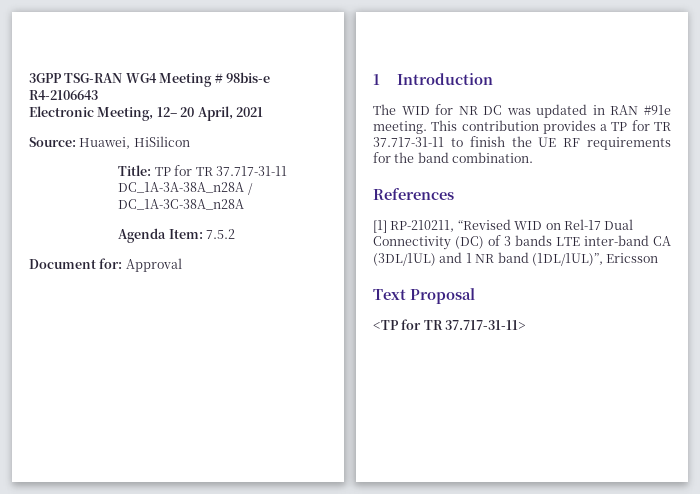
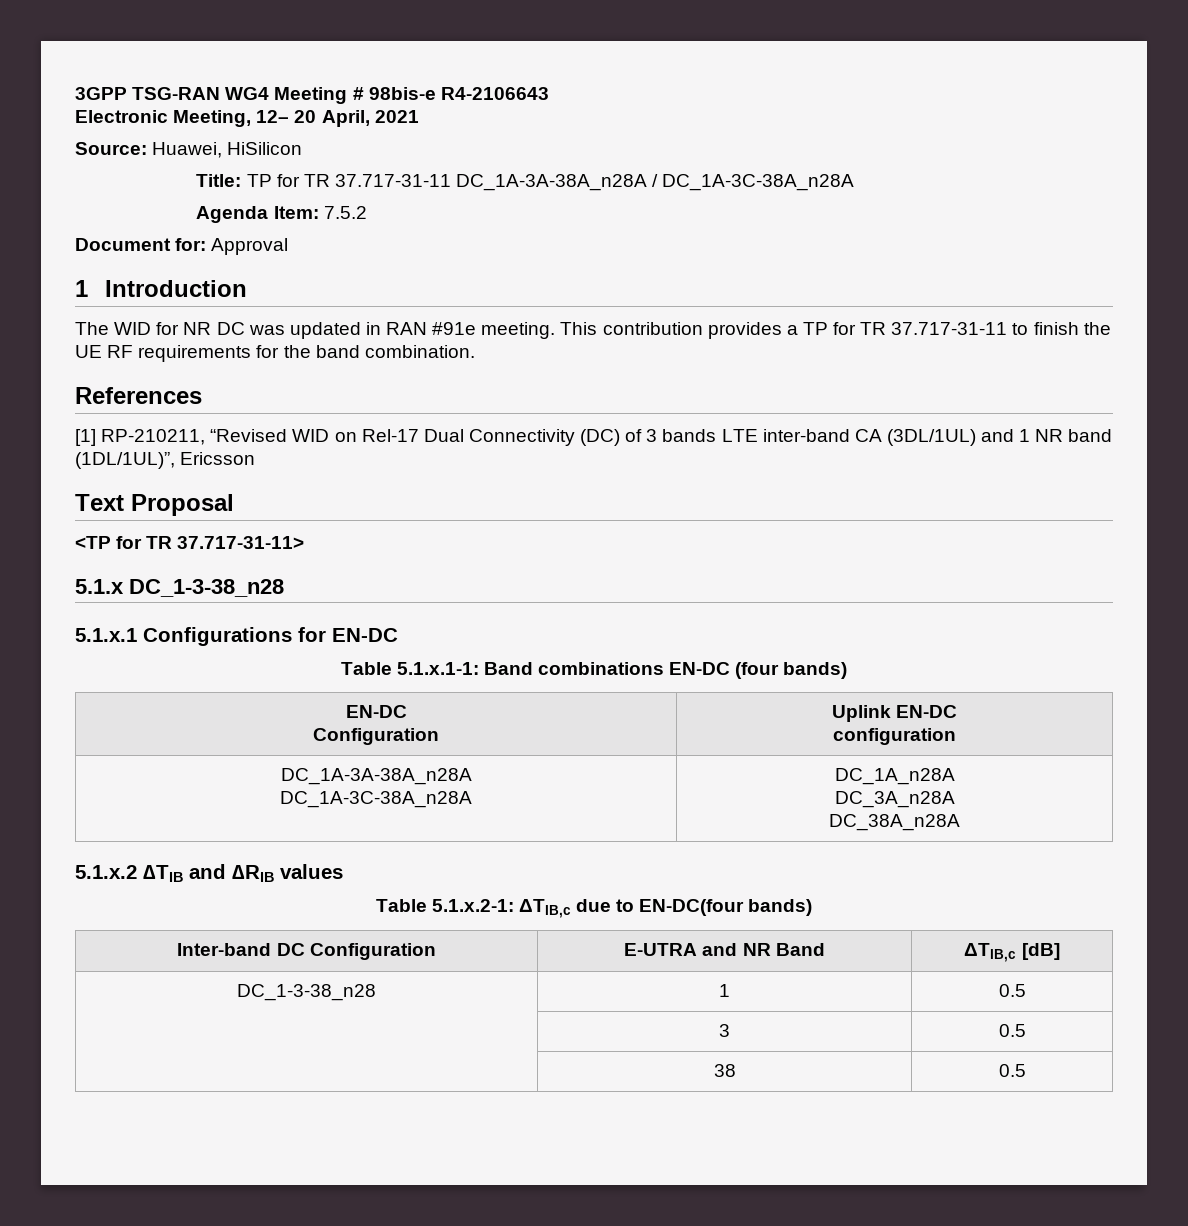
+ 5.1.x DC_1-3-38_n28
+ 5.1.x.1 Configurations for EN-DC
+ Table 5.1.x.1-1: Band combinations EN-DC (four bands)
+ EN-DC
+ Configuration | Uplink EN-DC
+ configuration
+ DC_1A-3A-38A_n28A
+ DC_1A-3C-38A_n28A | DC_1A_n28A
+ DC_3A_n28A
+ DC_38A_n28A
+ 5.1.x.2 ∆TIB and ∆RIB values
+ Table 5.1.x.2-1: ΔTIB,c due to EN-DC(four bands)
+ Inter-band DC Configuration | E-UTRA and NR Band | ΔTIB,c [dB]
+ DC_1-3-38_n28 | 1 | 0.5
+ | 3 | 0.5
+ | 38 | 0.5

